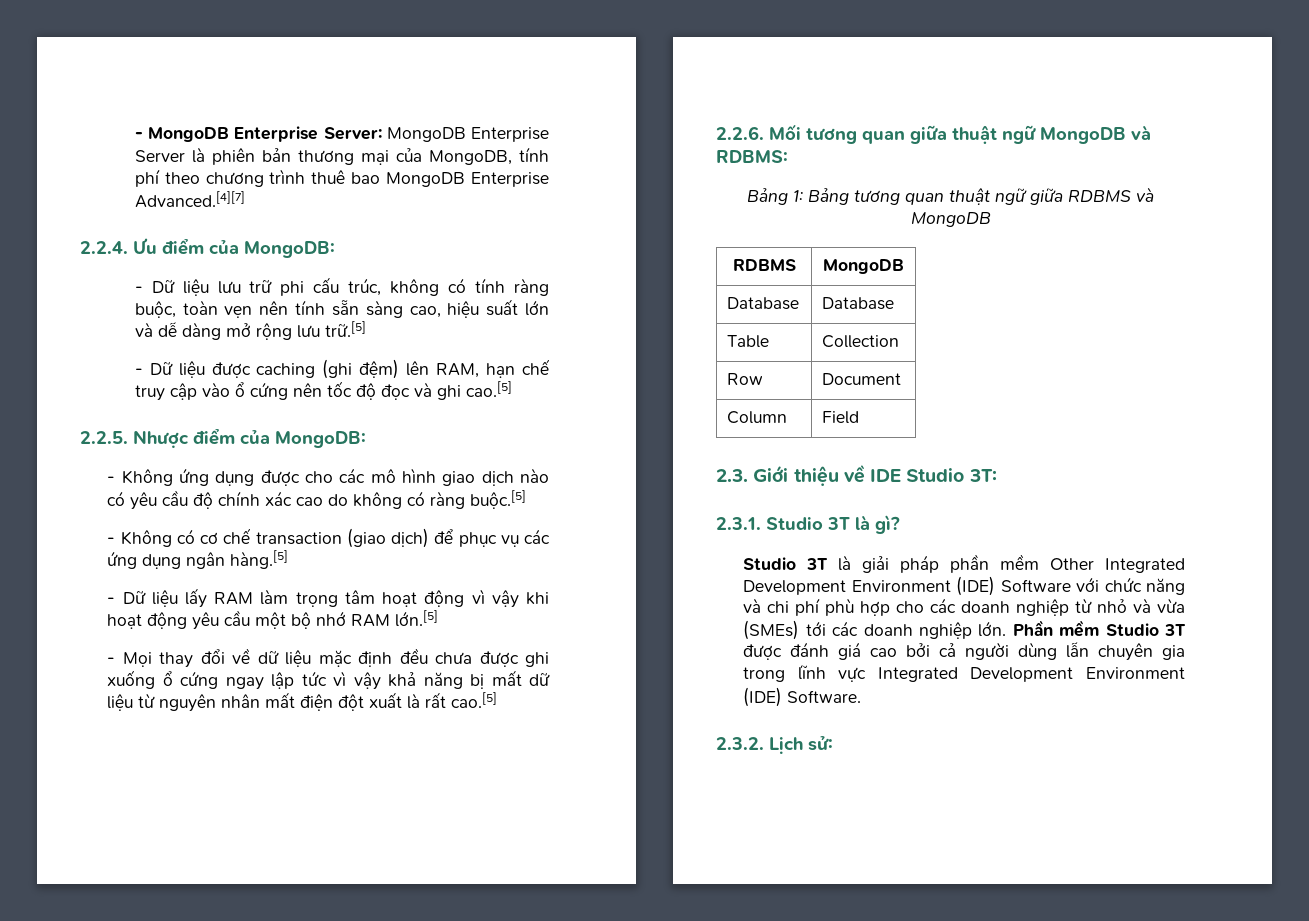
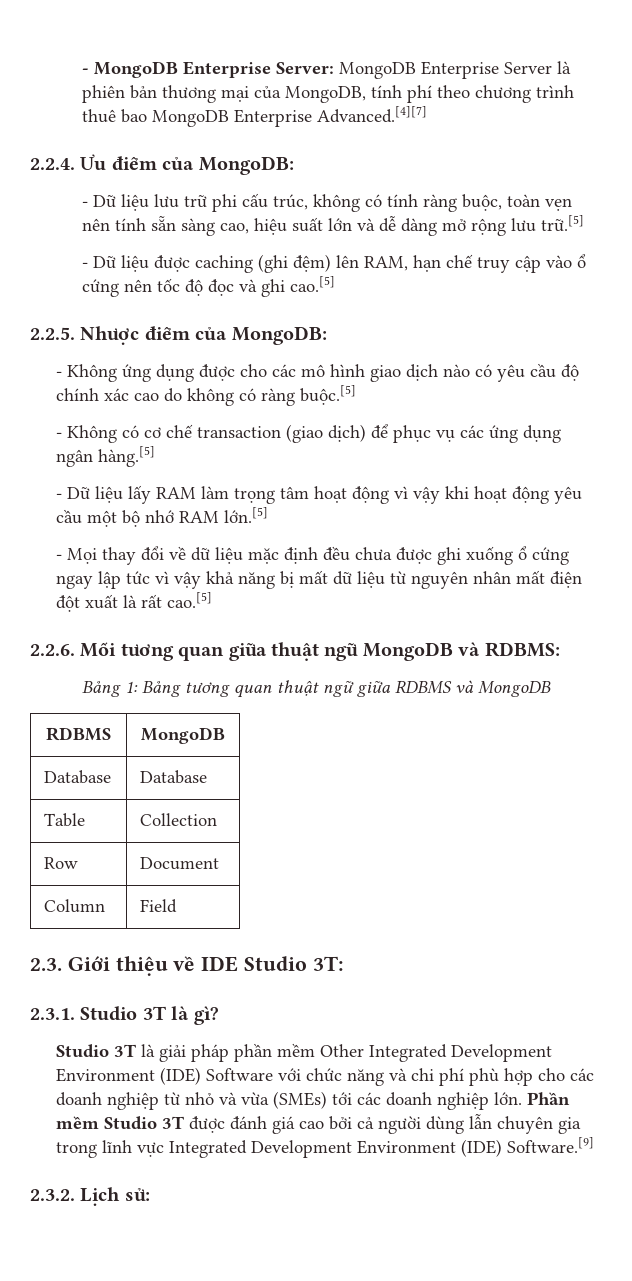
- Phần mềm Studio 3T được đánh giá cao bởi cả người dùng lẫn chuyên gia trong lĩnh vực Integrated Development Environment (IDE) Software.
+ Phần mềm Studio 3T được đánh giá cao bởi cả người dùng lẫn chuyên gia trong lĩnh vực Integrated Development Environment (IDE) Software.[9]

